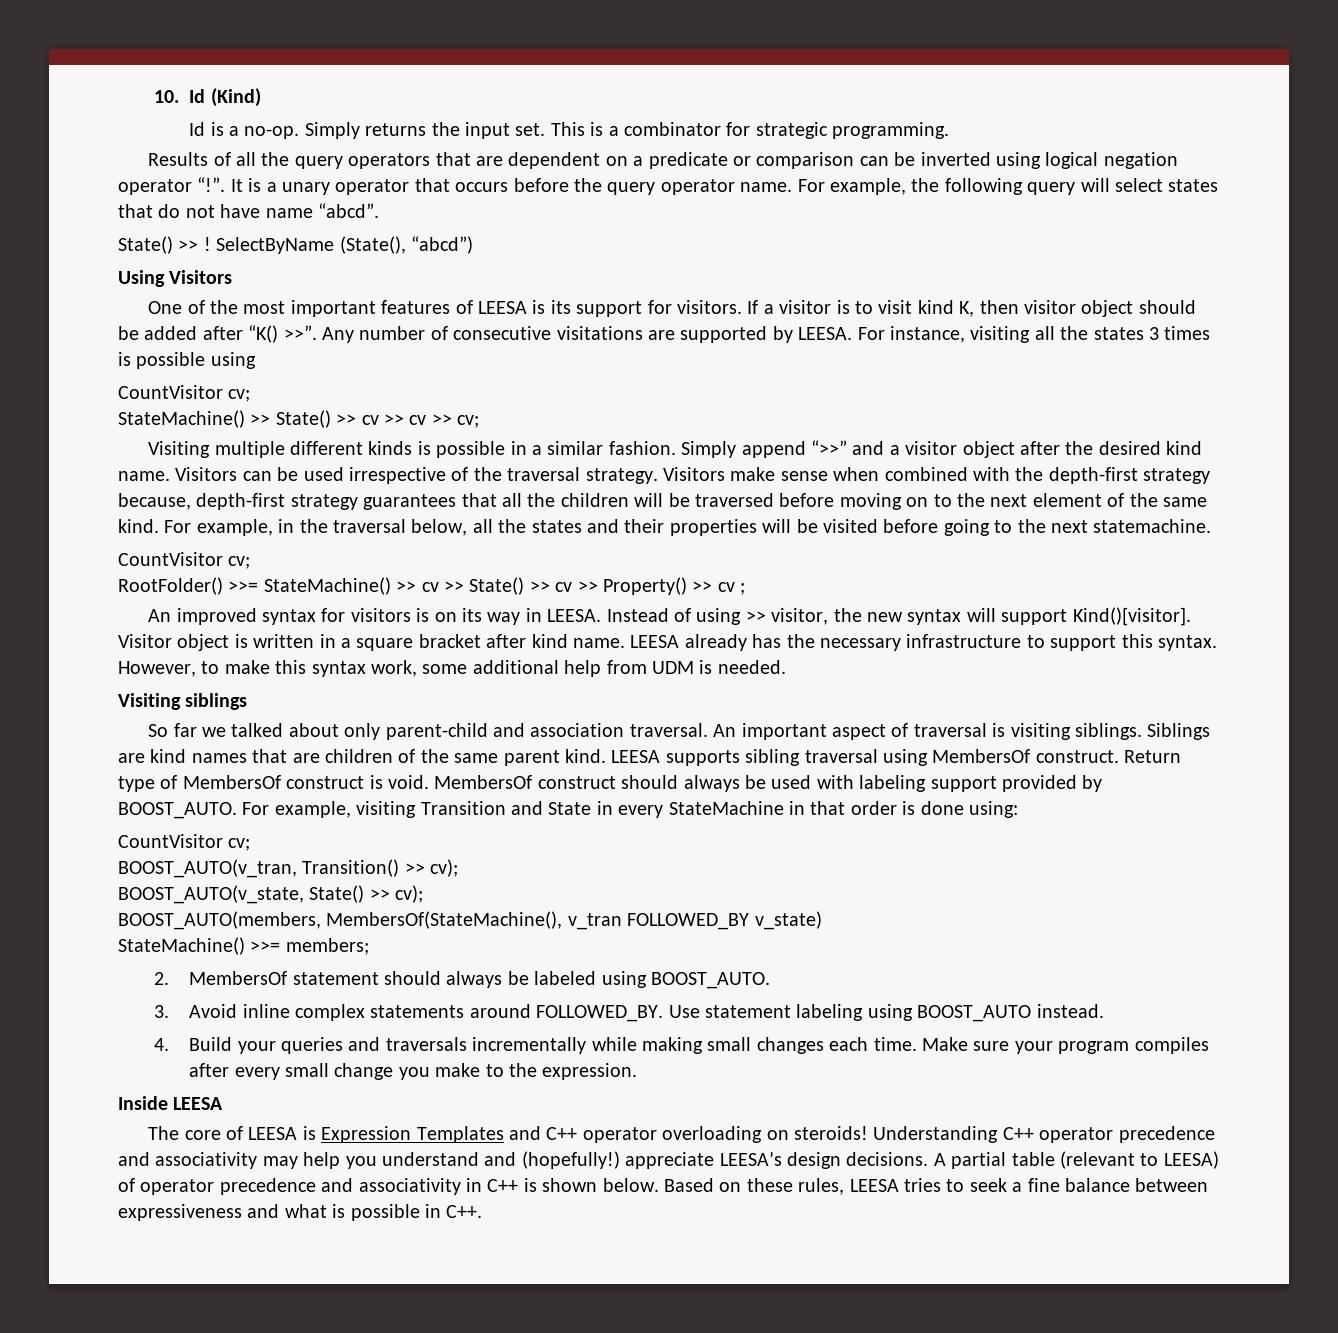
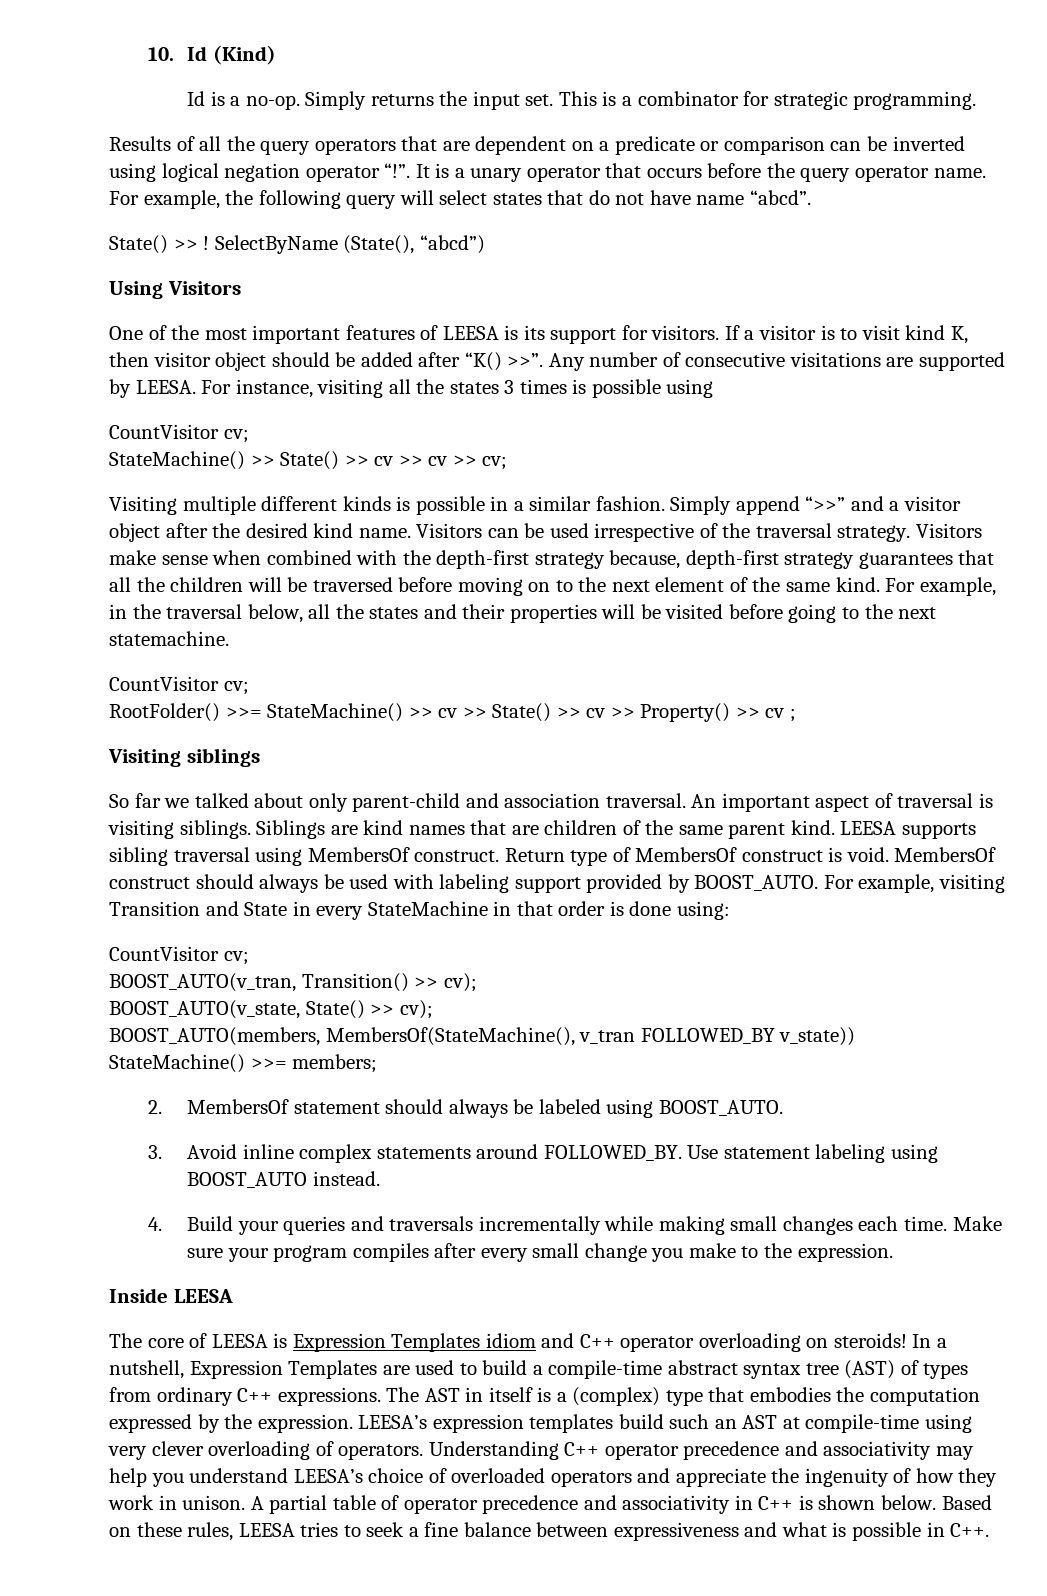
- An improved syntax for visitors is on its way in LEESA. Instead of using >> visitor, the new syntax will support Kind()[visitor]. Visitor object is written in a square bracket after kind name. LEESA already has the necessary infrastructure to support this syntax. However, to make this syntax work, some additional help from UDM is needed.
- BOOST_AUTO(members, MembersOf(StateMachine(), v_tran FOLLOWED_BY v_state)
+ BOOST_AUTO(members, MembersOf(StateMachine(), v_tran FOLLOWED_BY v_state))
- The core of LEESA is Expression Templates and C++ operator overloading on steroids!
+ The core of LEESA is Expression Templates idiom and C++ operator overloading on steroids!
+ In a nutshell, Expression Templates are used to build a compile-time abstract syntax tree (AST) of types from ordinary C++ expressions. The AST in itself is a (complex) type that embodies the computation expressed by the expression. LEESA’s expression templates build such an AST at compile-time using very clever overloading of operators.
- Understanding C++ operator precedence and associativity may help you understand and (hopefully!) appreciate LEESA’s design decisions. A partial table (relevant to LEESA) of operator precedence and associativity in C++ is shown below.
+ Understanding C++ operator precedence and associativity may help you understand LEESA’s choice of overloaded operators and appreciate the ingenuity of how they work in unison. A partial table of operator precedence and associativity in C++ is shown below.

